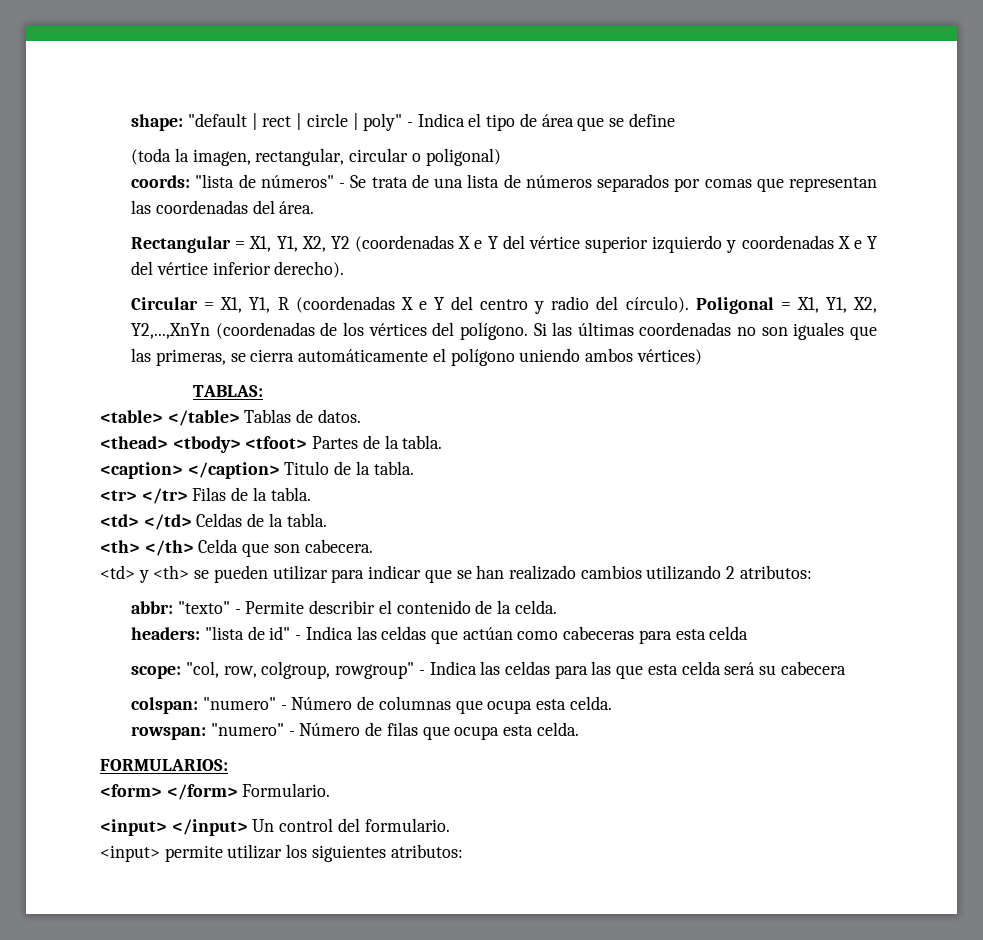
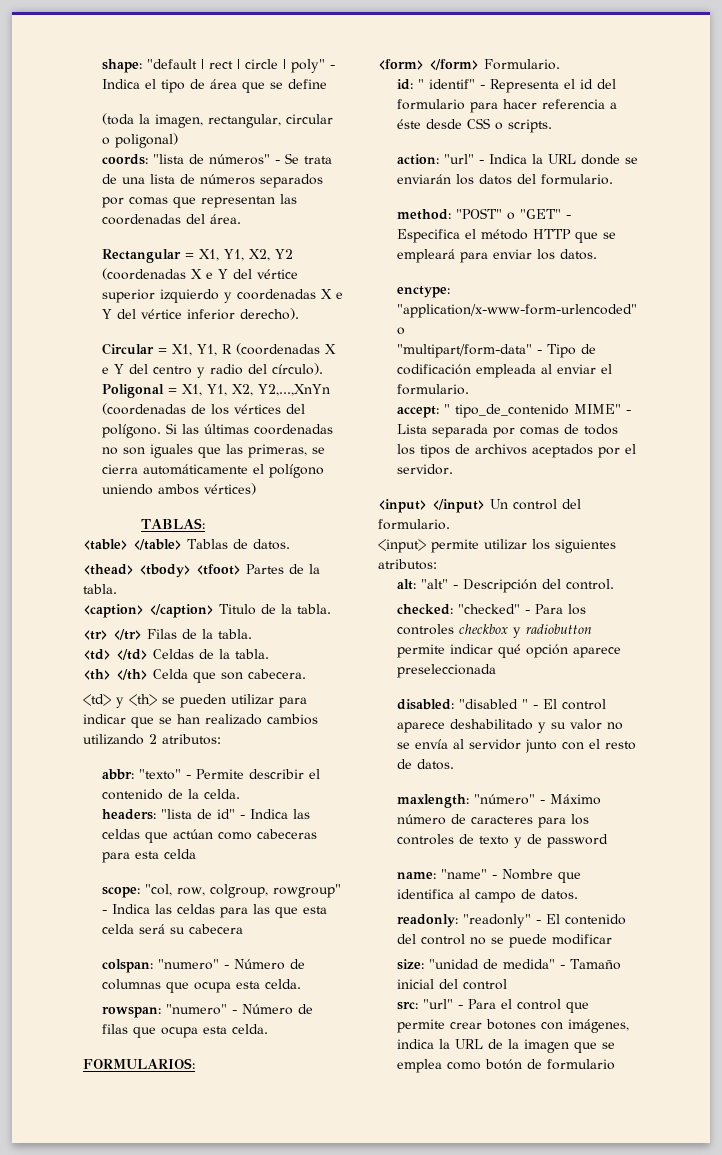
+ id: " identif" - Representa el id del formulario para hacer referencia a éste desde CSS o scripts.
+ action: "url" - Indica la URL donde se enviarán los datos del formulario.
+ method: "POST" o "GET" - Especifica el método HTTP que se empleará para enviar los datos.
+ enctype: "application/x-www-form-urlencoded" o
+ "multipart/form-data" - Tipo de codificación empleada al enviar el formulario.
+ accept: " tipo_de_contenido MIME" - Lista separada por comas de todos los tipos de archivos aceptados por el servidor.
+ alt: "alt" - Descripción del control.
+ checked: "checked" - Para los controles checkbox y radiobutton permite indicar qué opción aparece preseleccionada
+ disabled: "disabled " - El control aparece deshabilitado y su valor no se envía al servidor junto con el resto de datos.
+ maxlength: "número" - Máximo número de caracteres para los controles de texto y de password
+ name: "name" - Nombre que identifica al campo de datos.
+ readonly: "readonly" - El contenido del control no se puede modificar
+ size: "unidad de medida" - Tamaño inicial del control
+ src: "url" - Para el control que permite crear botones con imágenes, indica la URL de la imagen que se emplea como botón de formulario

